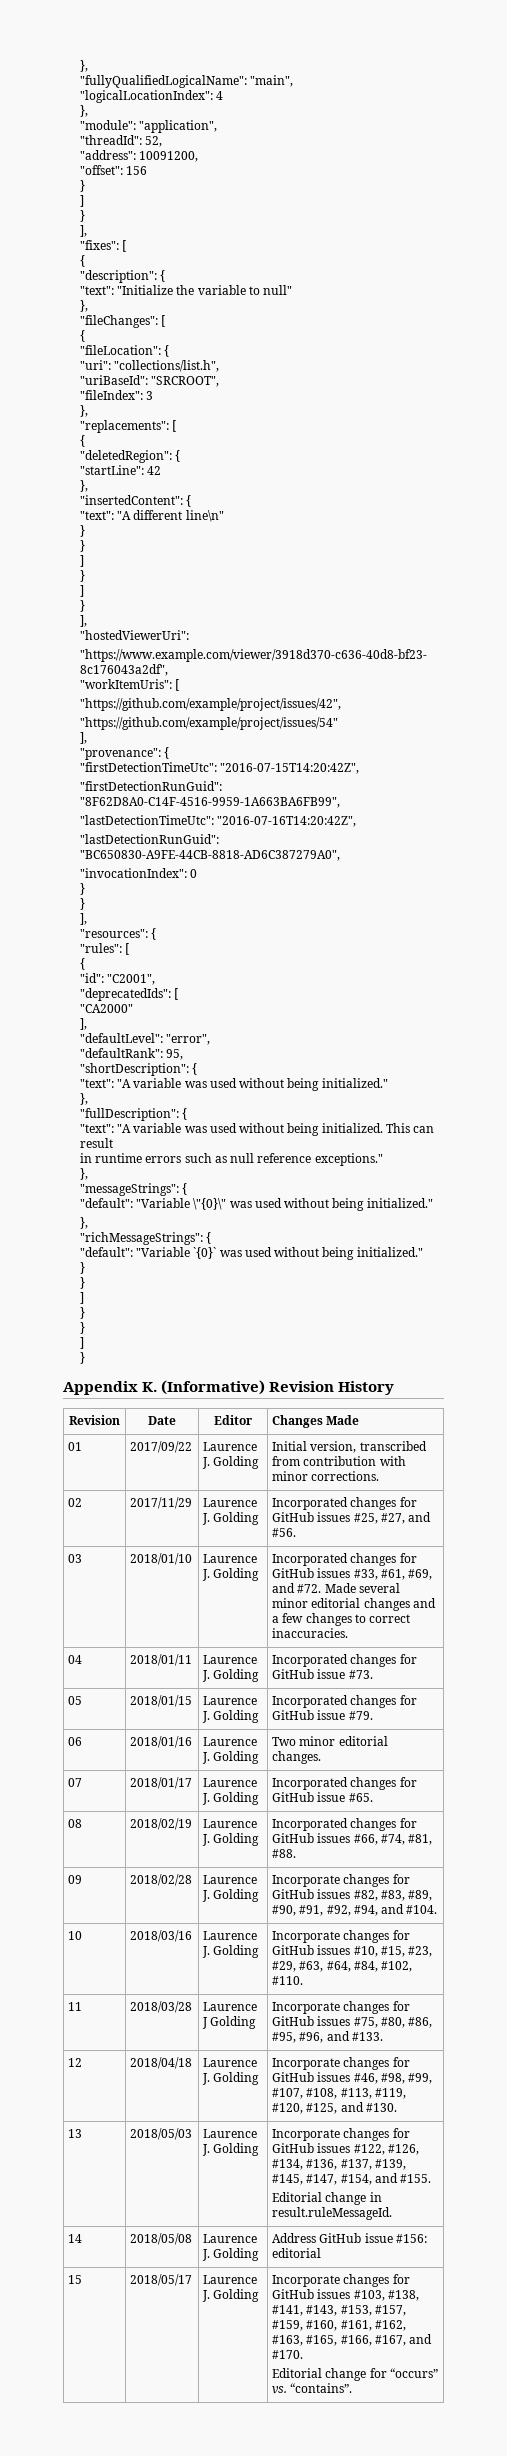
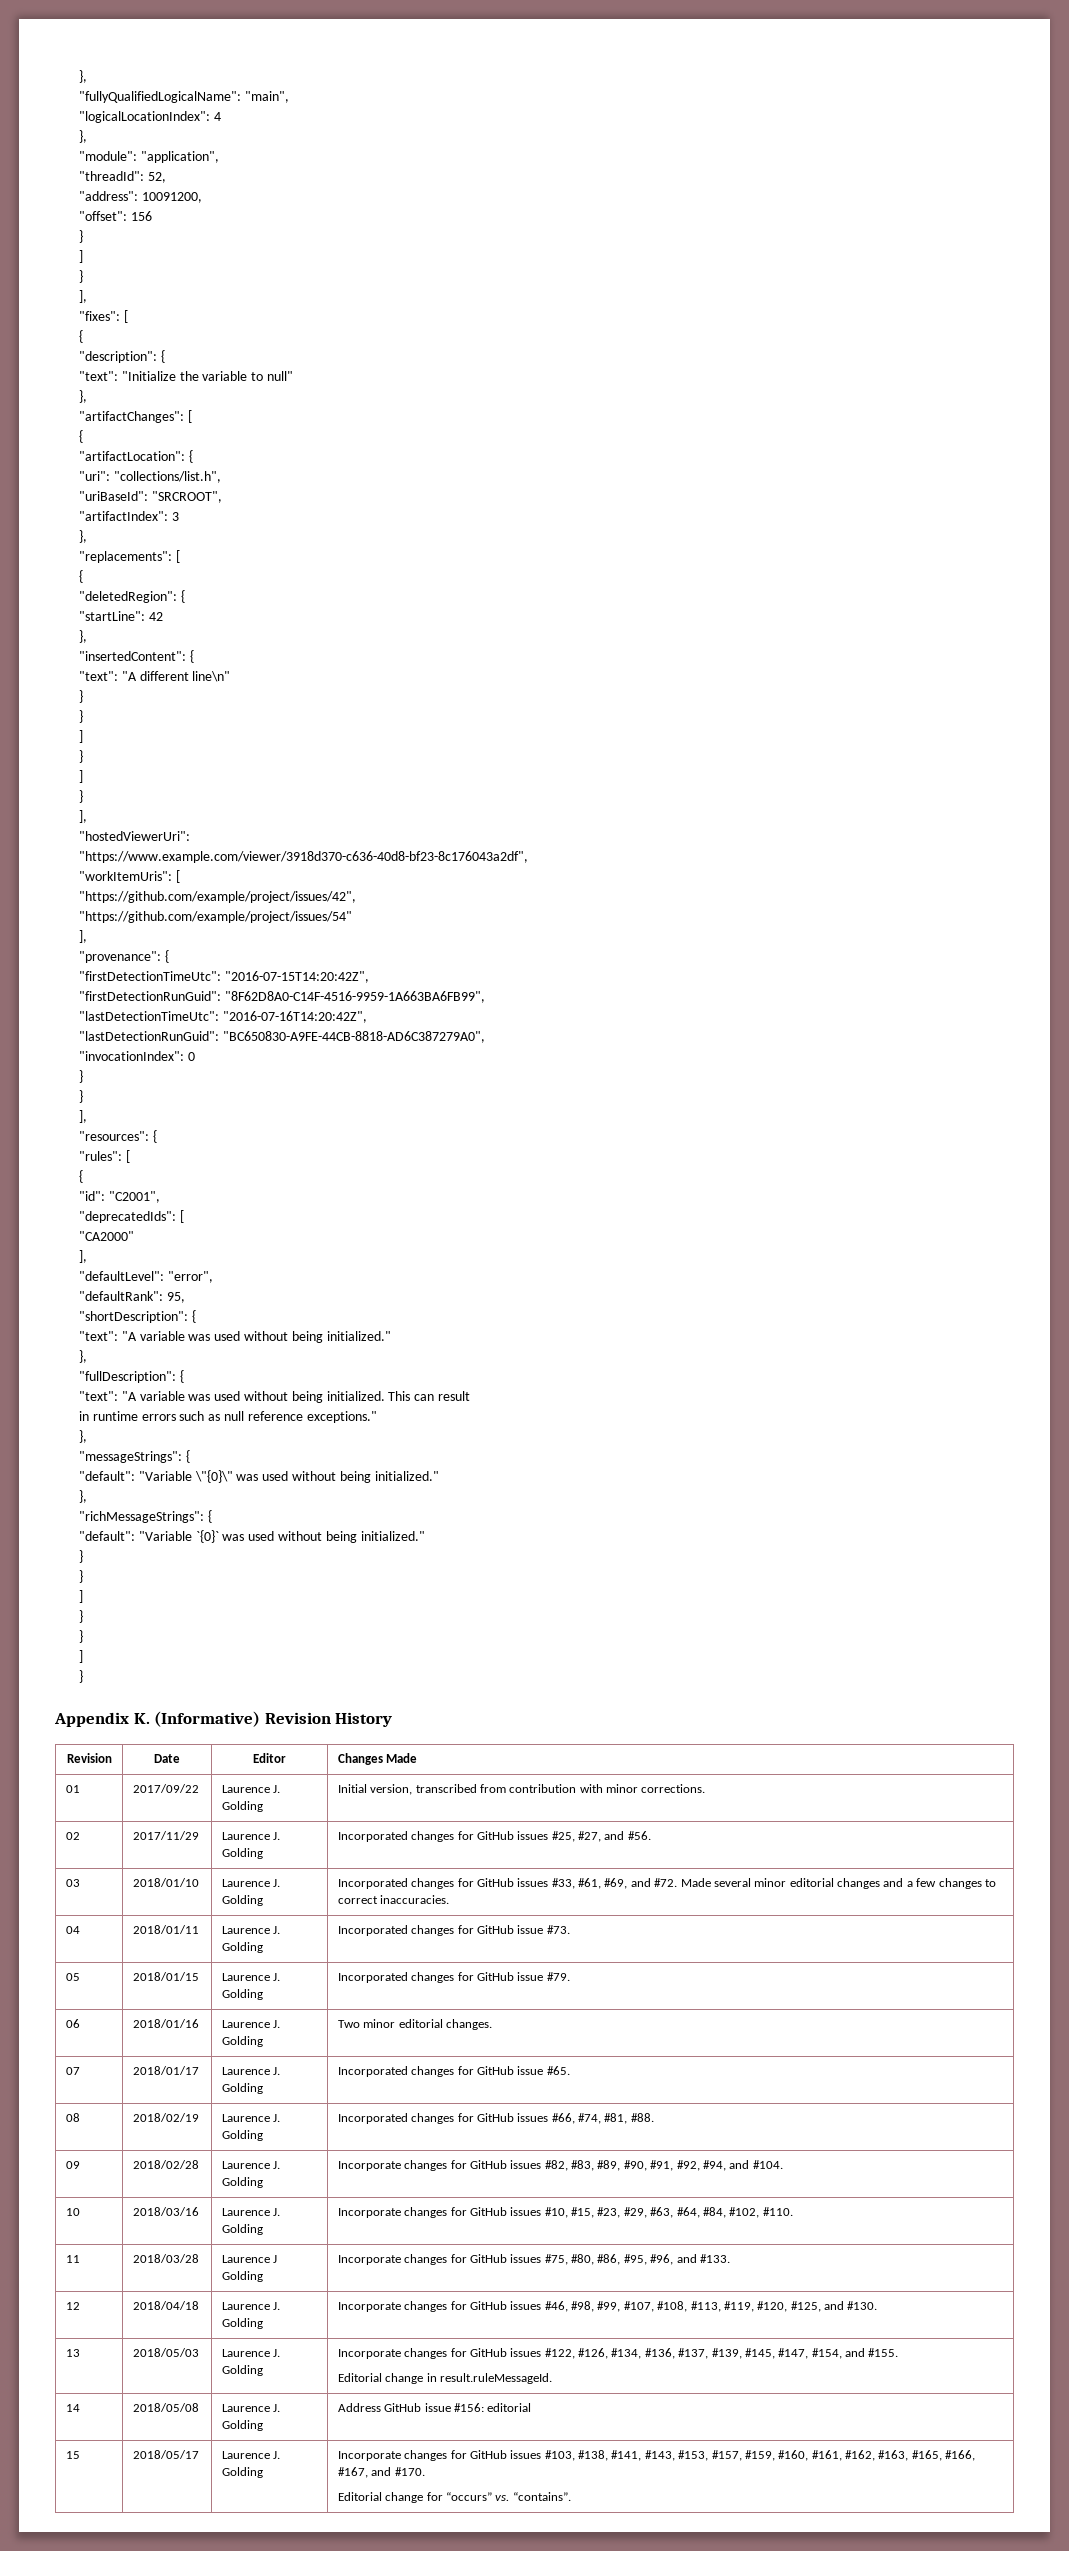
- "fileChanges": [
+ "artifactChanges": [
  {
- "fileLocation": {
+ "artifactLocation": {
- "fileIndex": 3
+ "artifactIndex": 3

